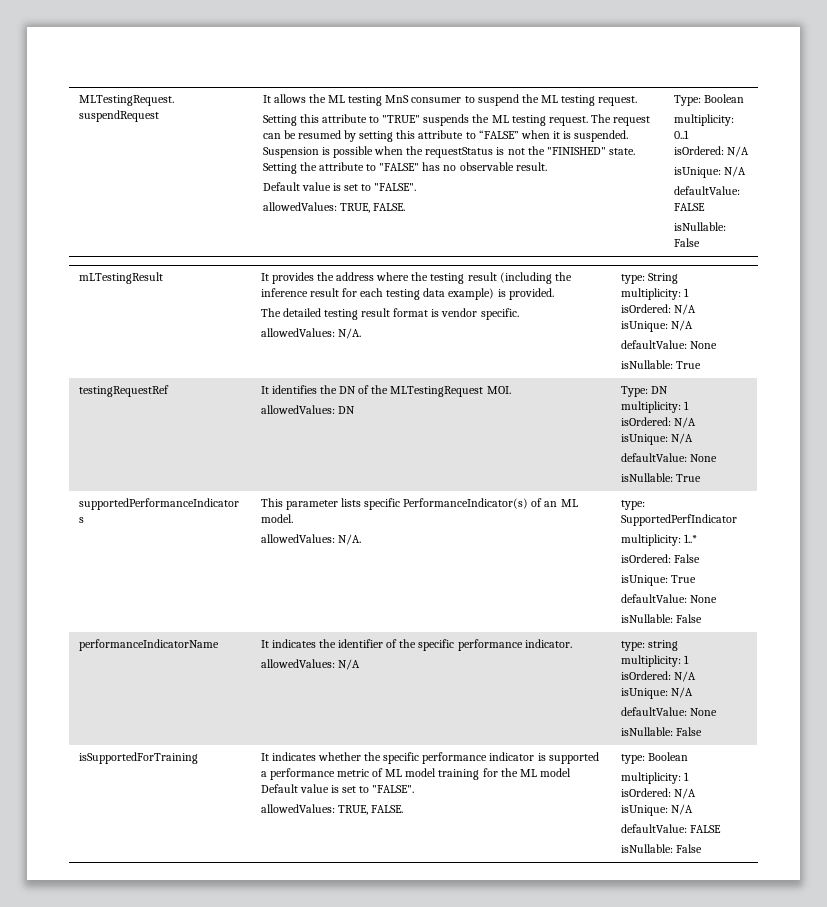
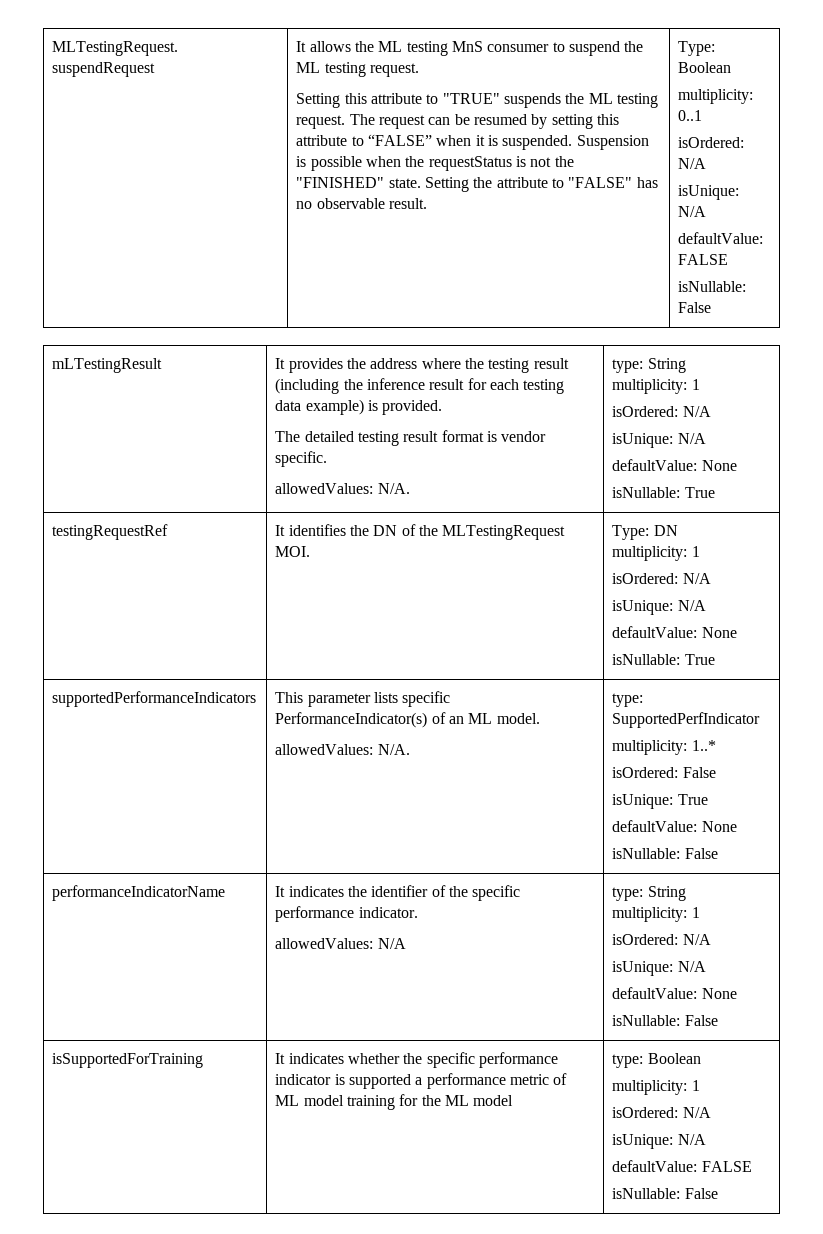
  Setting the attribute to "FALSE" has no observable result.
- Default value is set to "FALSE".
- allowedValues: TRUE, FALSE.
- testingRequestRef | It identifies the DN of the MLTestingRequest MOI.
- allowedValues: DN | Type: DN
+ testingRequestRef | It identifies the DN of the MLTestingRequest MOI. | Type: DN
  performanceIndicatorName | It indicates the identifier of the specific performance indicator.
- allowedValues: N/A | type: string
+ allowedValues: N/A | type: String
- It indicates whether the specific performance indicator is supported a performance metric of ML model training for the ML model Default value is set to "FALSE".
- allowedValues: TRUE, FALSE.
+ It indicates whether the specific performance indicator is supported a performance metric of ML model training for the ML model

